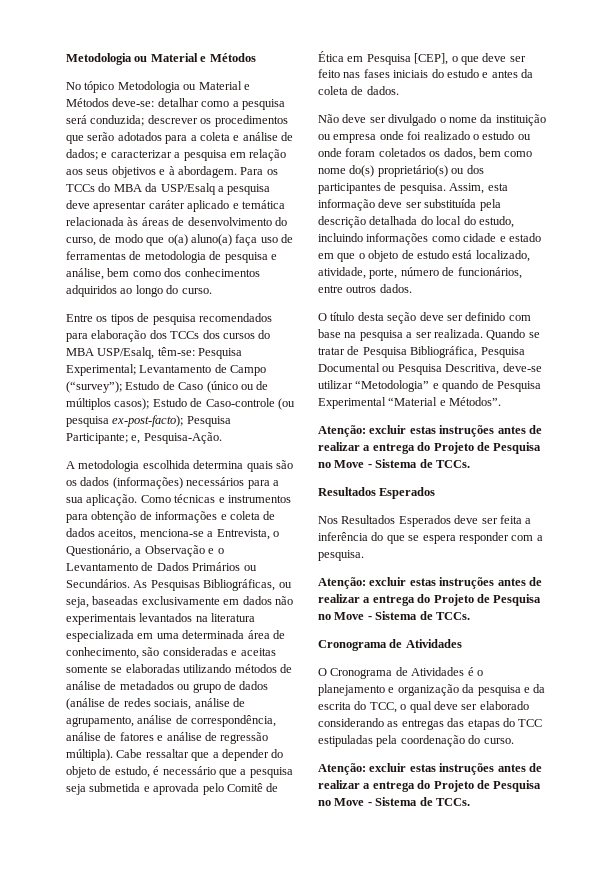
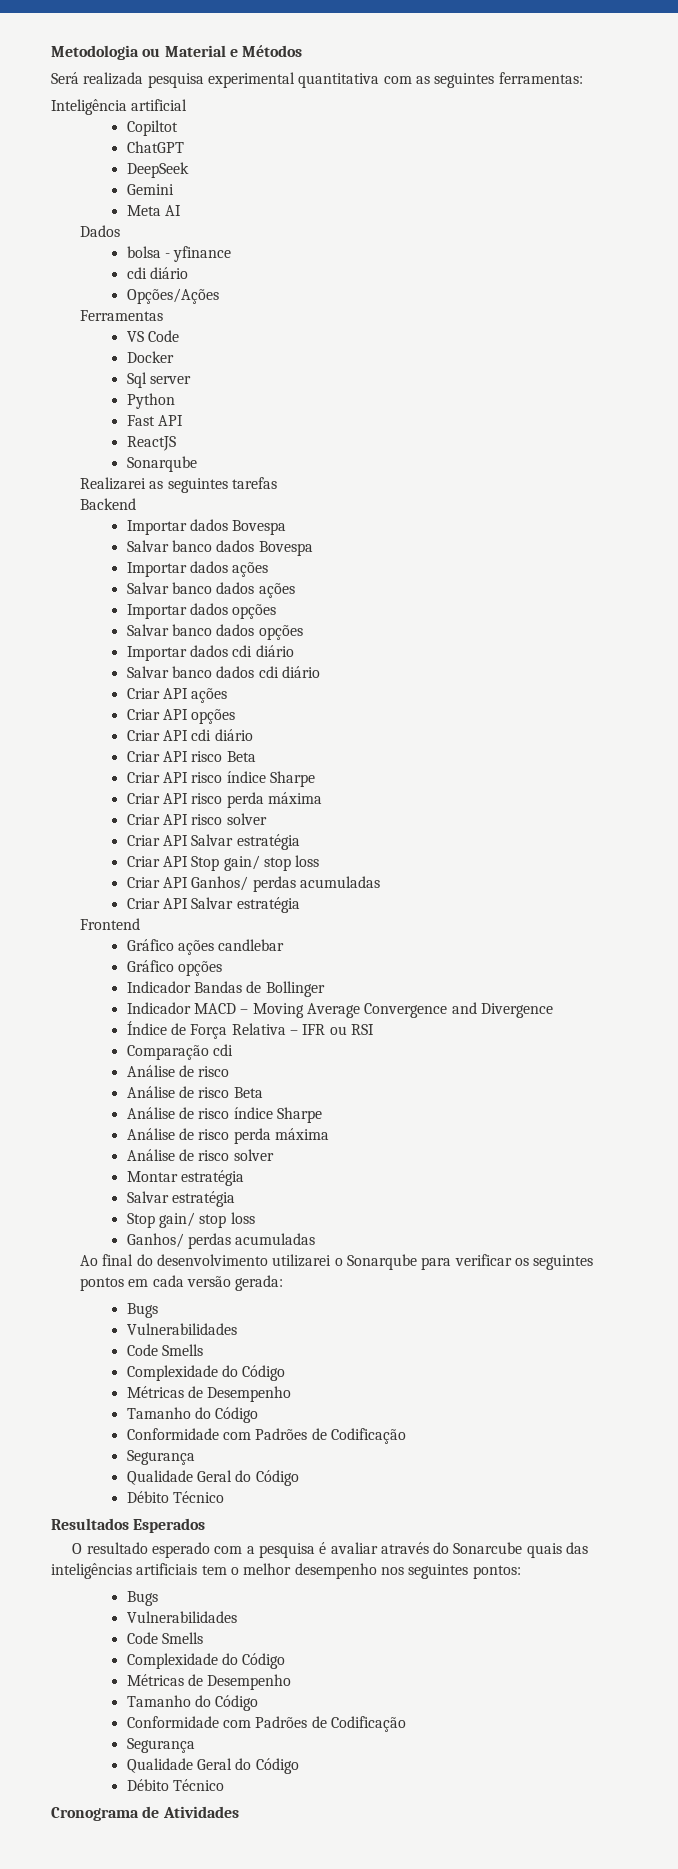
- No tópico Metodologia ou Material e Métodos deve-se: detalhar como a pesquisa será conduzida; descrever os procedimentos que serão adotados para a coleta e análise de dados; e caracterizar a pesquisa em relação aos seus objetivos e à abordagem. Para os TCCs do MBA da USP/Esalq a pesquisa deve apresentar caráter aplicado e temática relacionada às áreas de desenvolvimento do curso, de modo que o(a) aluno(a) faça uso de ferramentas de metodologia de pesquisa e análise, bem como dos conhecimentos adquiridos ao longo do curso.
- Entre os tipos de pesquisa recomendados para elaboração dos TCCs dos cursos do MBA USP/Esalq, têm-se: Pesquisa Experimental; Levantamento de Campo (“survey”); Estudo de Caso (único ou de múltiplos casos); Estudo de Caso-controle (ou pesquisa ex-post-facto); Pesquisa Participante; e, Pesquisa-Ação.
- A metodologia escolhida determina quais são os dados (informações) necessários para a sua aplicação. Como técnicas e instrumentos para obtenção de informações e coleta de dados aceitos, menciona-se a Entrevista, o Questionário, a Observação e o Levantamento de Dados Primários ou Secundários. As Pesquisas Bibliográficas, ou seja, baseadas exclusivamente em dados não experimentais levantados na literatura especializada em uma determinada área de conhecimento, são consideradas e aceitas somente se elaboradas utilizando métodos de análise de metadados ou grupo de dados (análise de redes sociais, análise de agrupamento, análise de correspondência, análise de fatores e análise de regressão múltipla). Cabe ressaltar que a depender do objeto de estudo, é necessário que a pesquisa seja submetida e aprovada pelo Comitê de Ética em Pesquisa [CEP], o que deve ser feito nas fases iniciais do estudo e antes da coleta de dados.
- Não deve ser divulgado o nome da instituição ou empresa onde foi realizado o estudo ou onde foram coletados os dados, bem como nome do(s) proprietário(s) ou dos participantes de pesquisa. Assim, esta informação deve ser substituída pela descrição detalhada do local do estudo, incluindo informações como cidade e estado em que o objeto de estudo está localizado, atividade, porte, número de funcionários, entre outros dados.
- O título desta seção deve ser definido com base na pesquisa a ser realizada. Quando se tratar de Pesquisa Bibliográfica, Pesquisa Documental ou Pesquisa Descritiva, deve-se utilizar “Metodologia” e quando de Pesquisa Experimental “Material e Métodos”.
- Atenção: excluir estas instruções antes de realizar a entrega do Projeto de Pesquisa no Move - Sistema de TCCs.
+ Será realizada pesquisa experimental quantitativa com as seguintes ferramentas:
+ Inteligência artificial
+ Copiltot
+ ChatGPT
+ DeepSeek
+ Gemini
+ Meta AI
+ Dados
+ bolsa - yfinance
+ cdi diário
+ Opções/Ações
+ Ferramentas
+ VS Code
+ Docker
+ Sql server
+ Python
+ Fast API
+ ReactJS
+ Sonarqube
+ Realizarei as seguintes tarefas
+ Backend
+ Importar dados Bovespa
+ Salvar banco dados Bovespa
+ Importar dados ações
+ Salvar banco dados ações
+ Importar dados opções
+ Salvar banco dados opções
+ Importar dados cdi diário
+ Salvar banco dados cdi diário
+ Criar API ações
+ Criar API opções
+ Criar API cdi diário
+ Criar API risco Beta
+ Criar API risco índice Sharpe
+ Criar API risco perda máxima
+ Criar API risco solver
+ Criar API Salvar estratégia
+ Criar API Stop gain/ stop loss
+ Criar API Ganhos/ perdas acumuladas
+ Criar API Salvar estratégia
+ Frontend
+ Gráfico ações candlebar
+ Gráfico opções
+ Indicador Bandas de Bollinger
+ Indicador MACD – Moving Average Convergence and Divergence
+ Índice de Força Relativa – IFR ou RSI
+ Comparação cdi
+ Análise de risco
+ Análise de risco Beta
+ Análise de risco índice Sharpe
+ Análise de risco perda máxima
+ Análise de risco solver
+ Montar estratégia
+ Salvar estratégia
+ Stop gain/ stop loss
+ Ganhos/ perdas acumuladas
+ Ao final do desenvolvimento utilizarei o Sonarqube para verificar os seguintes pontos em cada versão gerada:
+ Bugs
+ Vulnerabilidades
+ Code Smells
+ Complexidade do Código
+ Métricas de Desempenho
+ Tamanho do Código
+ Conformidade com Padrões de Codificação
+ Segurança
+ Qualidade Geral do Código
+ Débito Técnico
  Resultados Esperados
- Nos Resultados Esperados deve ser feita a inferência do que se espera responder com a pesquisa.
- Atenção: excluir estas instruções antes de realizar a entrega do Projeto de Pesquisa no Move - Sistema de TCCs.
+ O resultado esperado com a pesquisa é avaliar através do Sonarcube quais das inteligências artificiais tem o melhor desempenho nos seguintes pontos:
+ Bugs
+ Vulnerabilidades
+ Code Smells
+ Complexidade do Código
+ Métricas de Desempenho
+ Tamanho do Código
+ Conformidade com Padrões de Codificação
+ Segurança
+ Qualidade Geral do Código
+ Débito Técnico
  Cronograma de Atividades
- O Cronograma de Atividades é o planejamento e organização da pesquisa e da escrita do TCC, o qual deve ser elaborado considerando as entregas das etapas do TCC estipuladas pela coordenação do curso.
- Atenção: excluir estas instruções antes de realizar a entrega do Projeto de Pesquisa no Move - Sistema de TCCs.

